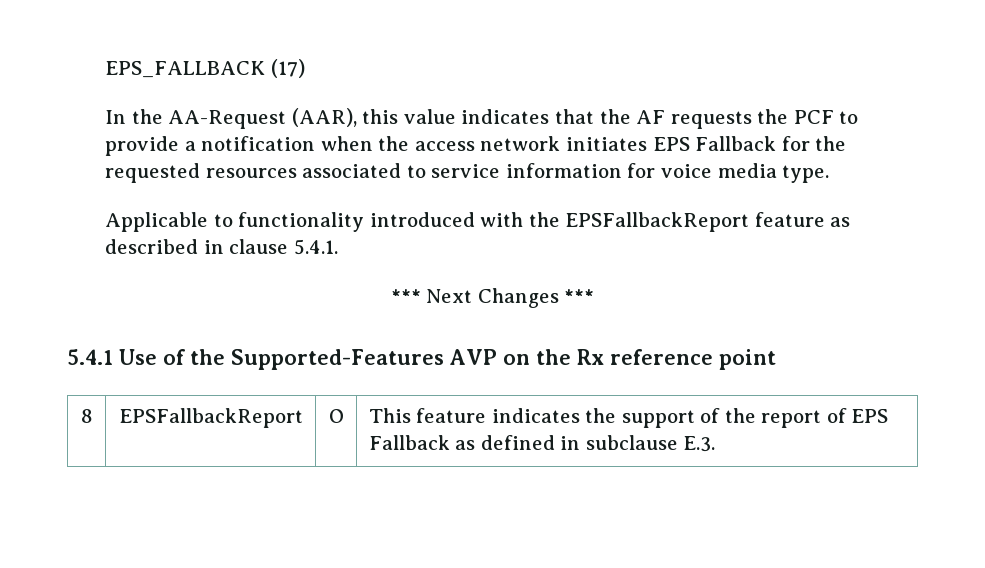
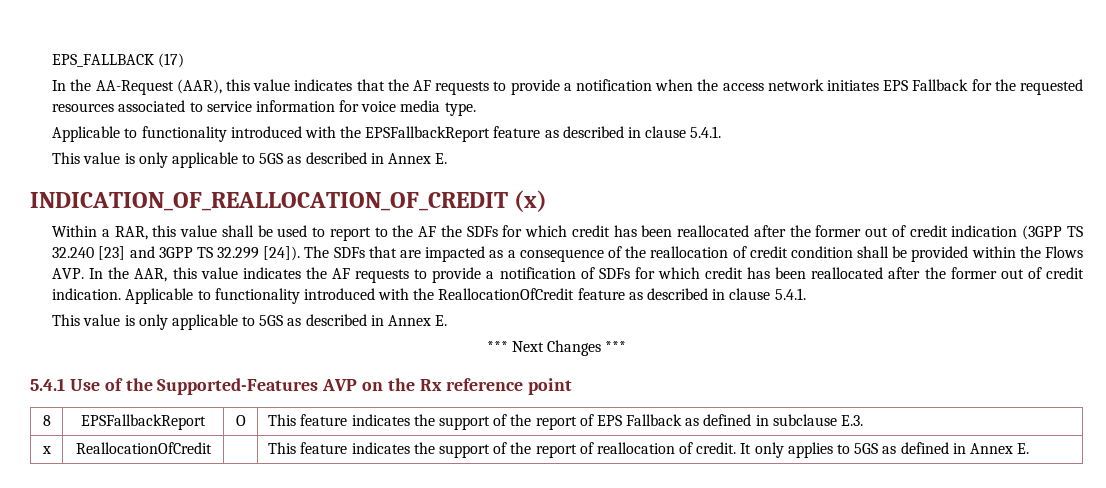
- In the AA-Request (AAR), this value indicates that the AF requests the PCF to provide a notification when the access network initiates EPS Fallback for the requested resources associated to service information for voice media type.
+ In the AA-Request (AAR), this value indicates that the AF requests to provide a notification when the access network initiates EPS Fallback for the requested resources associated to service information for voice media type.
  Applicable to functionality introduced with the EPSFallbackReport feature as described in clause 5.4.1.
+ This value is only applicable to 5GS as described in Annex E.
+ INDICATION_OF_REALLOCATION_OF_CREDIT (x)
+ Within a RAR, this value shall be used to report to the AF the SDFs for which credit has been reallocated after the former out of credit indication (3GPP TS 32.240 [23] and 3GPP TS 32.299 [24]). The SDFs that are impacted as a consequence of the reallocation of credit condition shall be provided within the Flows AVP. In the AAR, this value indicates the AF requests to provide a notification of SDFs for which credit has been reallocated after the former out of credit indication. Applicable to functionality introduced with the ReallocationOfCredit feature as described in clause 5.4.1.
+ This value is only applicable to 5GS as described in Annex E.
+ x | ReallocationOfCredit | | This feature indicates the support of the report of reallocation of credit. It only applies to 5GS as defined in Annex E.

